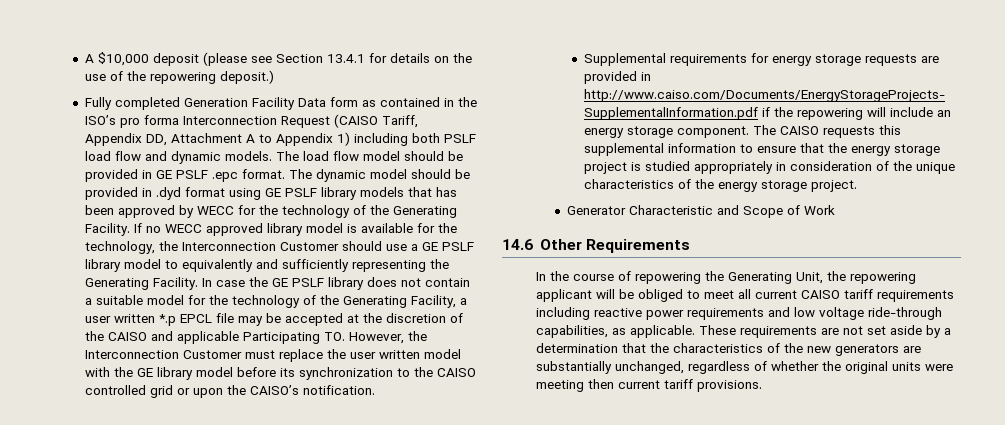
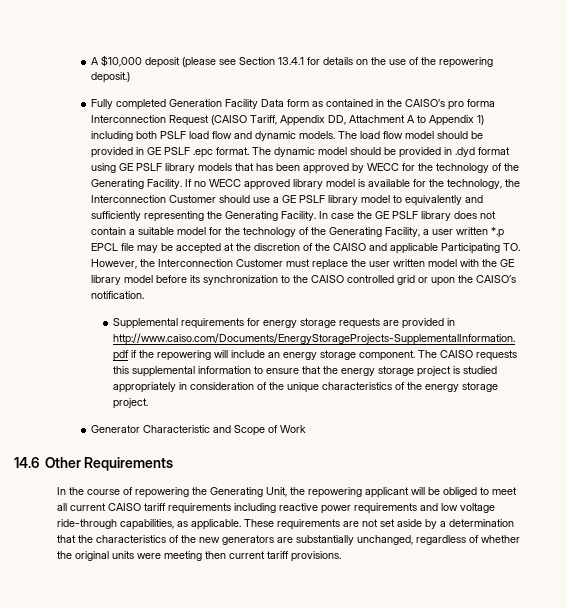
- Fully completed Generation Facility Data form as contained in the ISO’s pro forma Interconnection Request (CAISO Tariff, Appendix DD, Attachment A to Appendix 1) including both PSLF load flow and dynamic models.
+ Fully completed Generation Facility Data form as contained in the CAISO’s pro forma Interconnection Request (CAISO Tariff, Appendix DD, Attachment A to Appendix 1) including both PSLF load flow and dynamic models.

